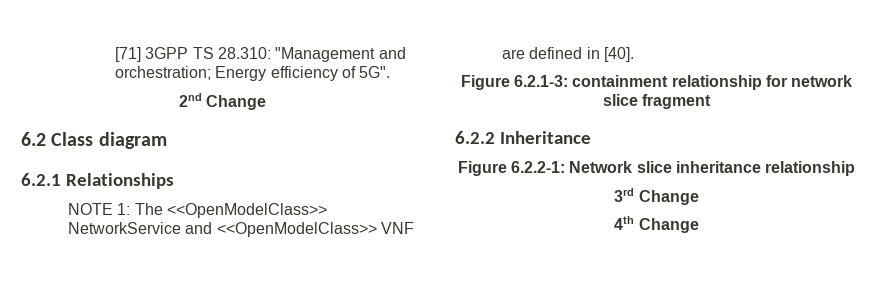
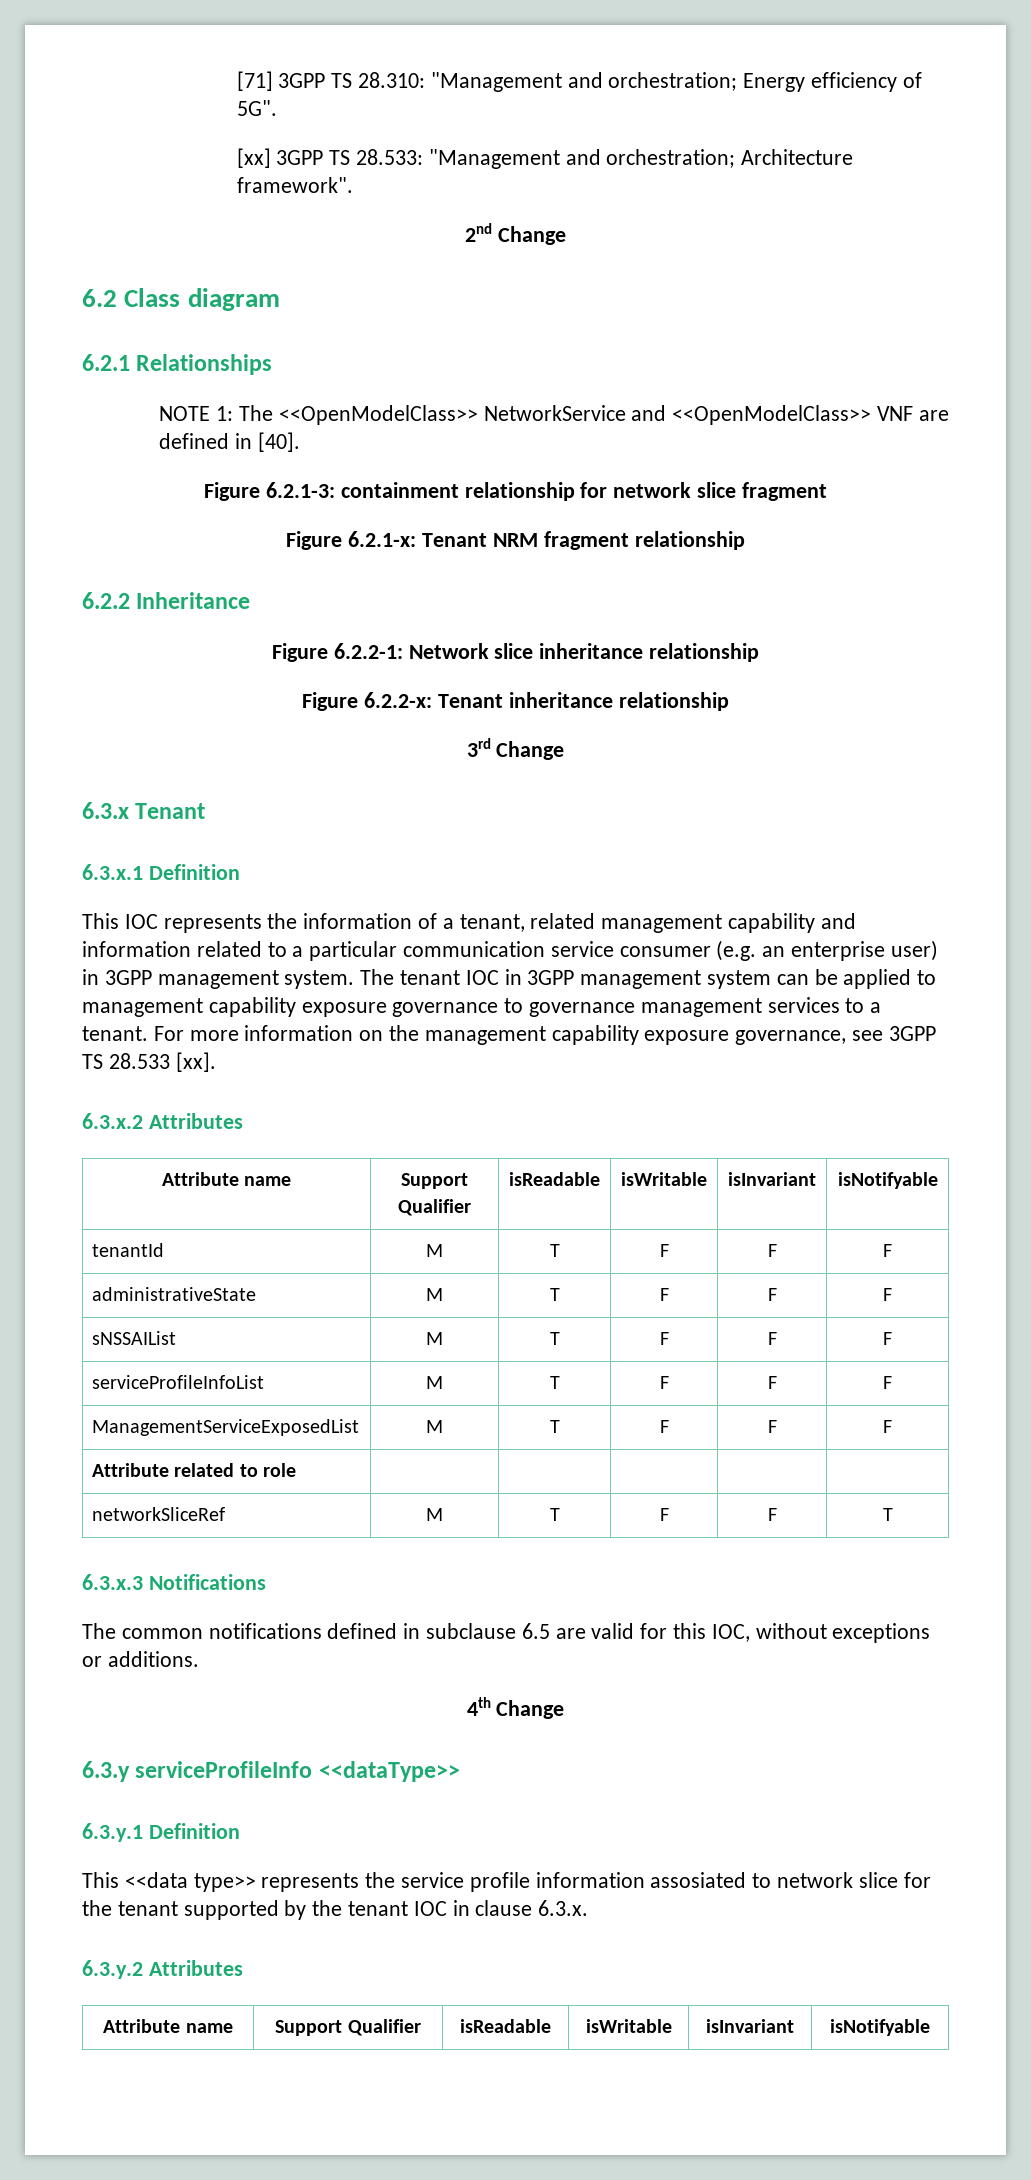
+ [xx] 3GPP TS 28.533: "Management and orchestration; Architecture framework".
+ Figure 6.2.1-x: Tenant NRM fragment relationship
+ Figure 6.2.2-x: Tenant inheritance relationship
  3rd Change
+ 6.3.x Tenant
+ 6.3.x.1 Definition
+ This IOC represents the information of a tenant, related management capability and information related to a particular communication service consumer (e.g. an enterprise user) in 3GPP management system. The tenant IOC in 3GPP management system can be applied to management capability exposure governance to governance management services to a tenant. For more information on the management capability exposure governance, see 3GPP TS 28.533 [xx].
+ 6.3.x.2 Attributes
+ Attribute name | Support Qualifier | isReadable | isWritable | isInvariant | isNotifyable
+ tenantId | M | T | F | F | F
+ administrativeState | M | T | F | F | F
+ sNSSAIList | M | T | F | F | F
+ serviceProfileInfoList | M | T | F | F | F
+ ManagementServiceExposedList | M | T | F | F | F
+ Attribute related to role | | | | |
+ networkSliceRef | M | T | F | F | T
+ 6.3.x.3 Notifications
+ The common notifications defined in subclause 6.5 are valid for this IOC, without exceptions or additions.
  4th Change
+ 6.3.y serviceProfileInfo <<dataType>>
+ 6.3.y.1 Definition
+ This <<data type>> represents the service profile information assosiated to network slice for the tenant supported by the tenant IOC in clause 6.3.x.
+ 6.3.y.2 Attributes
+ Attribute name | Support Qualifier | isReadable | isWritable | isInvariant | isNotifyable

